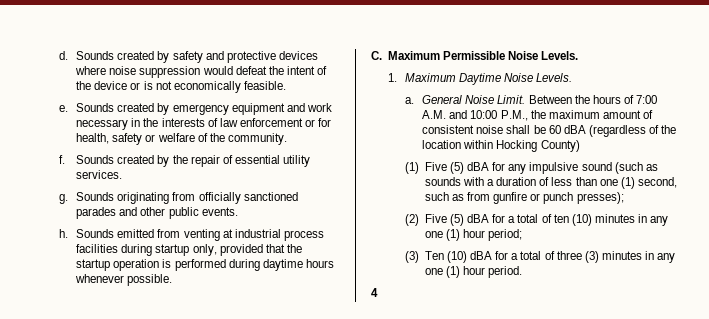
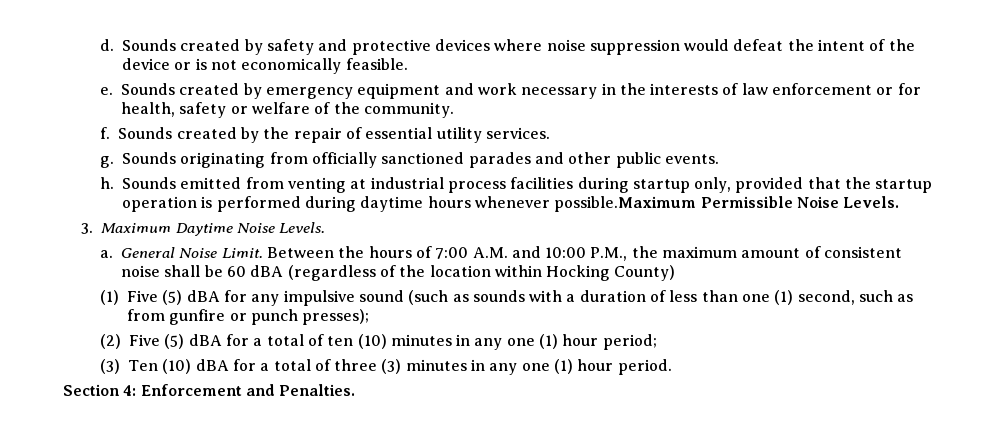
- Sounds emitted from venting at industrial process facilities during startup only, provided that the startup operation is performed during daytime hours whenever possible.
- C. Maximum Permissible Noise Levels.
+ Sounds emitted from venting at industrial process facilities during startup only, provided that the startup operation is performed during daytime hours whenever possible.Maximum Permissible Noise Levels.
- 1. Maximum Daytime Noise Levels.
+ 3. Maximum Daytime Noise Levels.
- 4
+ Section 4: Enforcement and Penalties.

